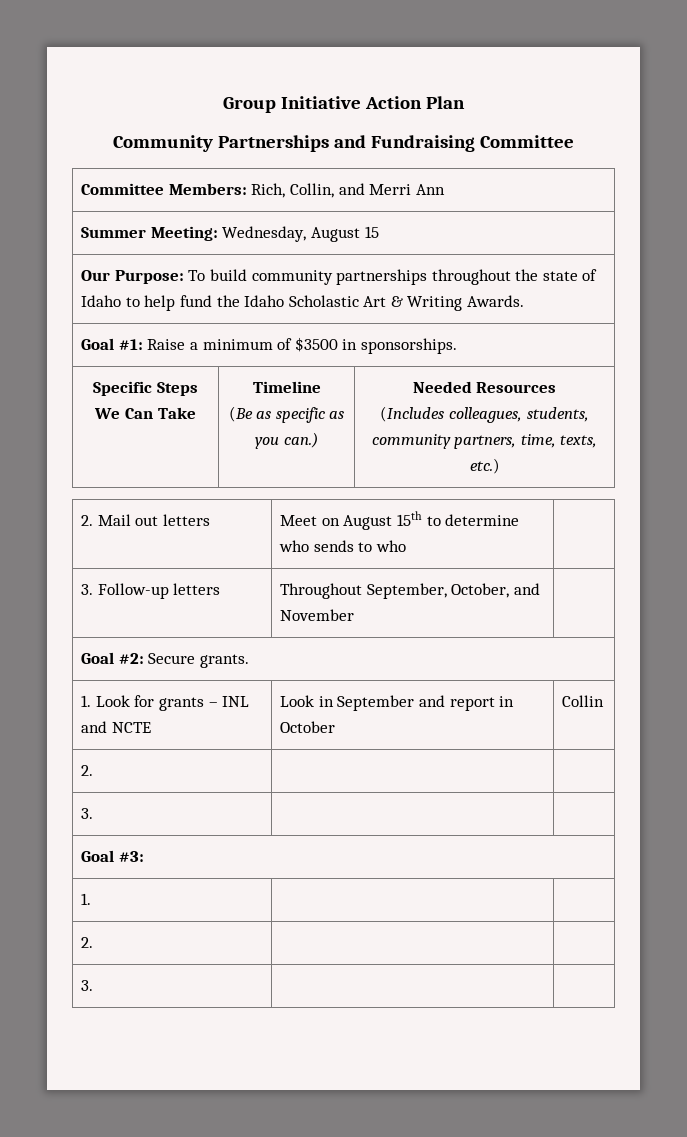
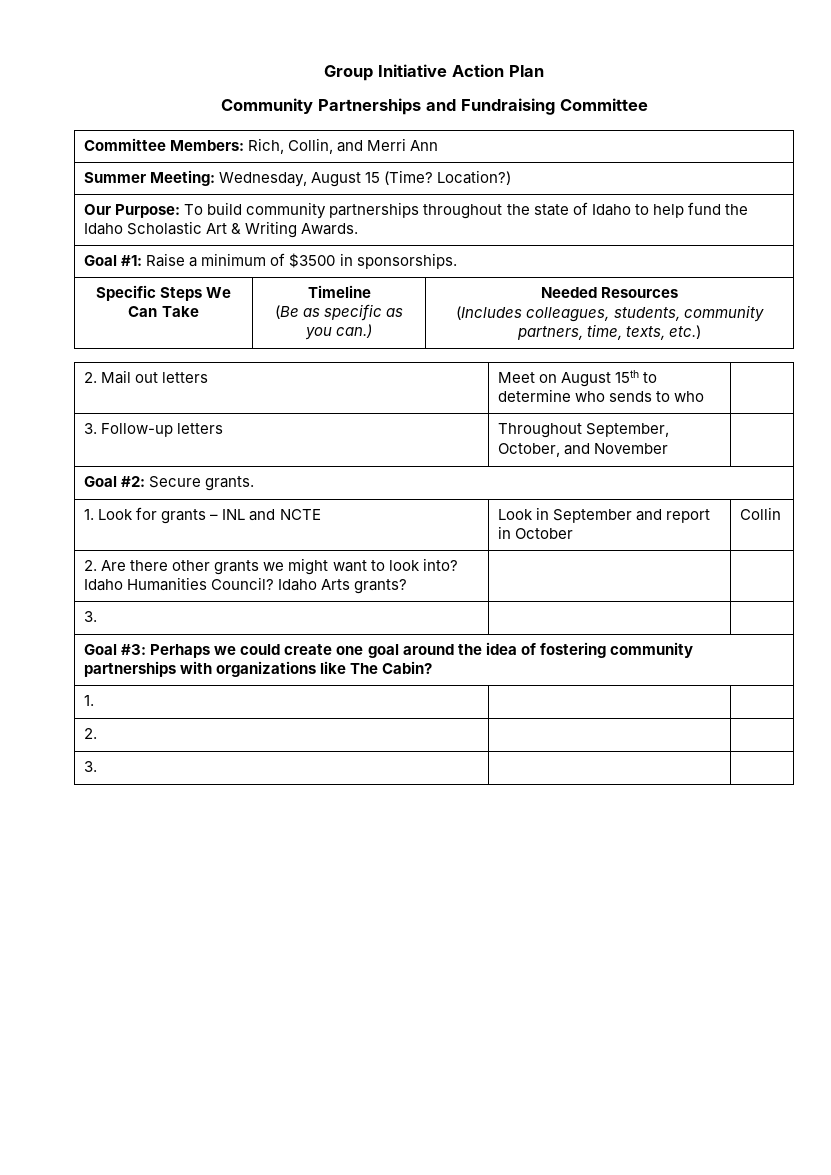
- Summer Meeting: Wednesday, August 15
+ Summer Meeting: Wednesday, August 15 (Time? Location?)
  1. Look for grants – INL and NCTE | Look in September and report in October | Collin
- 2. | |
+ 2. Are there other grants we might want to look into? Idaho Humanities Council? Idaho Arts grants? | |
  3. | |
- Goal #3:
+ Goal #3: Perhaps we could create one goal around the idea of fostering community partnerships with organizations like The Cabin?

